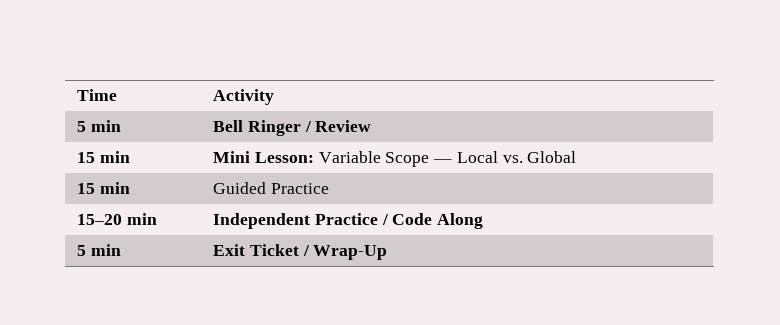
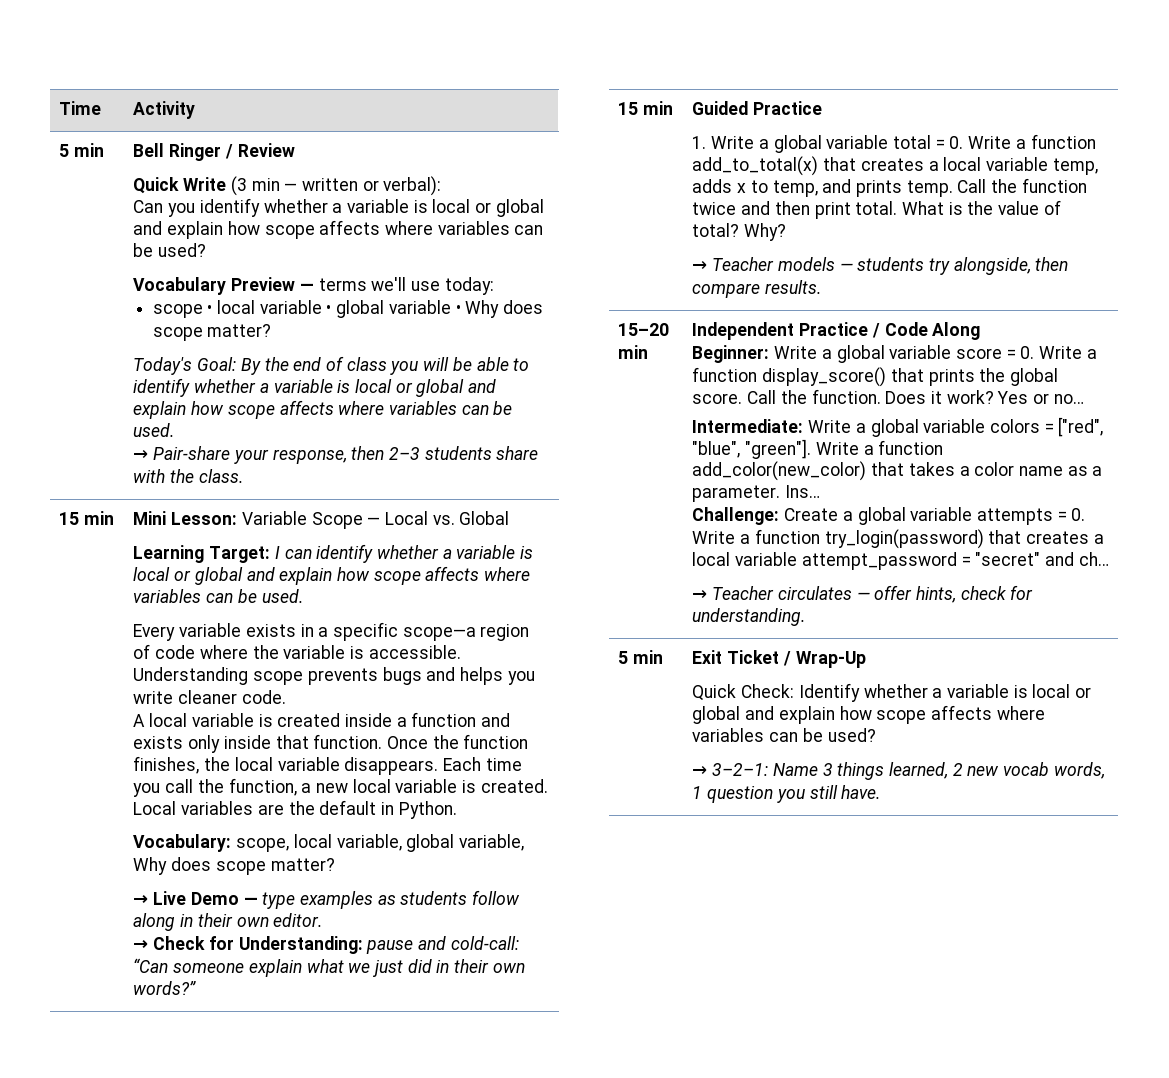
+ Quick Write (3 min — written or verbal):
+ Can you identify whether a variable is local or global and explain how scope affects where variables can be used?
+ Vocabulary Preview — terms we'll use today:
+ scope • local variable • global variable • Why does scope matter?
+ Today's Goal: By the end of class you will be able to identify whether a variable is local or global and explain how scope affects where variables can be used.
+ → Pair-share your response, then 2–3 students share with the class.
+ Learning Target: I can identify whether a variable is local or global and explain how scope affects where variables can be used.
+ Every variable exists in a specific scope—a region of code where the variable is accessible. Understanding scope prevents bugs and helps you write cleaner code.
+ A local variable is created inside a function and exists only inside that function. Once the function finishes, the local variable disappears. Each time you call the function, a new local variable is created. Local variables are the default in Python.
+ Vocabulary: scope, local variable, global variable, Why does scope matter?
+ → Live Demo — type examples as students follow along in their own editor.
+ → Check for Understanding: pause and cold-call: “Can someone explain what we just did in their own words?”
  15 min | Guided Practice
+ 1. Write a global variable total = 0. Write a function add_to_total(x) that creates a local variable temp, adds x to temp, and prints temp. Call the function twice and then print total. What is the value of total? Why?
+ → Teacher models — students try alongside, then compare results.
+ Beginner: Write a global variable score = 0. Write a function display_score() that prints the global score. Call the function. Does it work? Yes or no…
+ Intermediate: Write a global variable colors = ["red", "blue", "green"]. Write a function add_color(new_color) that takes a color name as a parameter. Ins…
+ Challenge: Create a global variable attempts = 0. Write a function try_login(password) that creates a local variable attempt_password = "secret" and ch…
+ → Teacher circulates — offer hints, check for understanding.
+ Quick Check: Identify whether a variable is local or global and explain how scope affects where variables can be used?
+ → 3–2–1: Name 3 things learned, 2 new vocab words, 1 question you still have.

